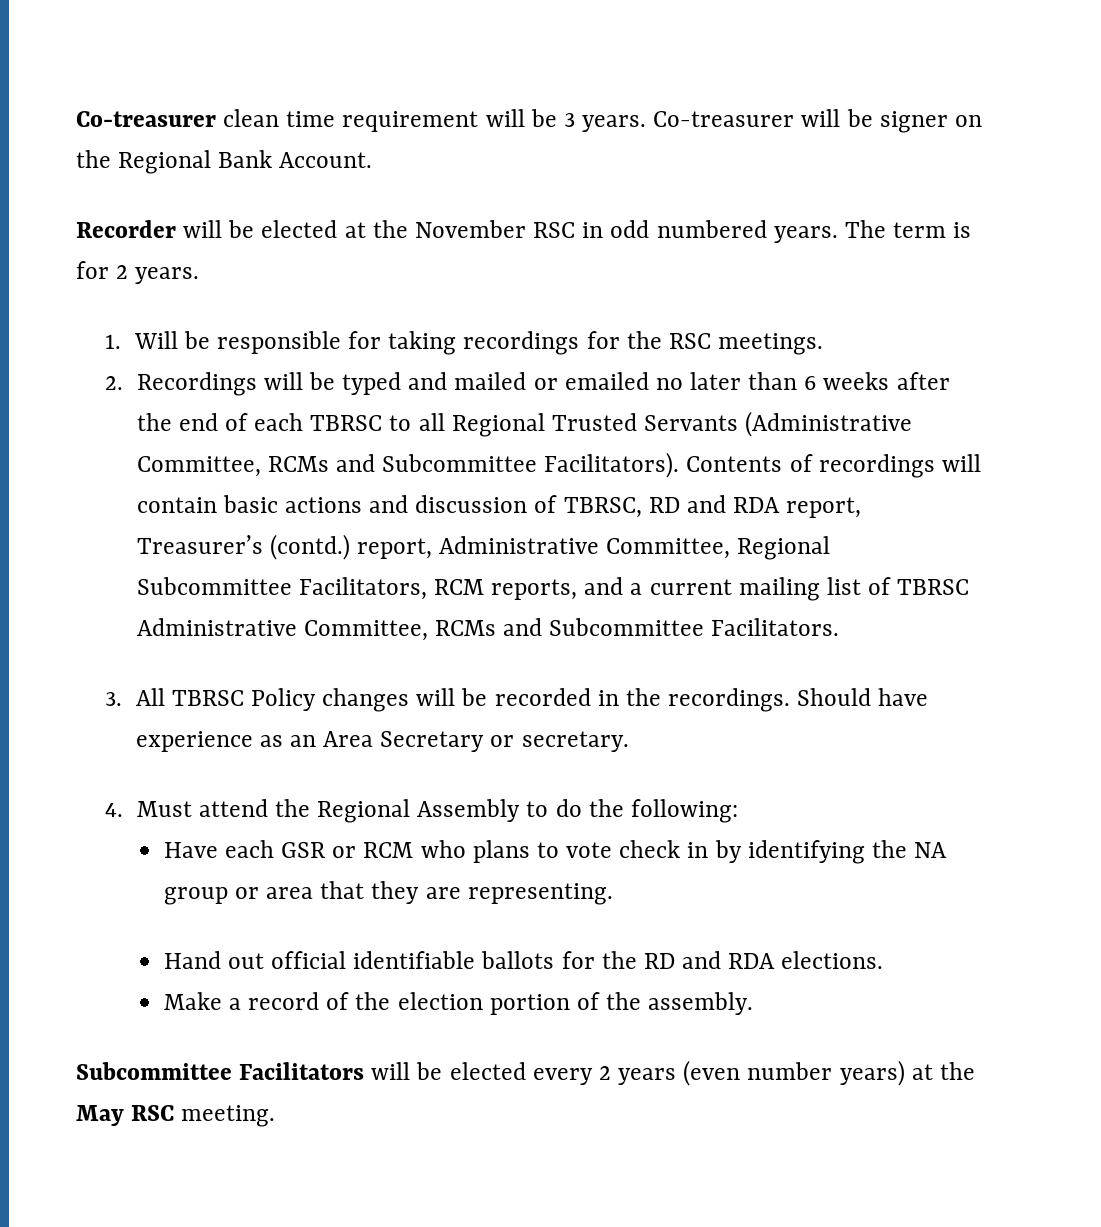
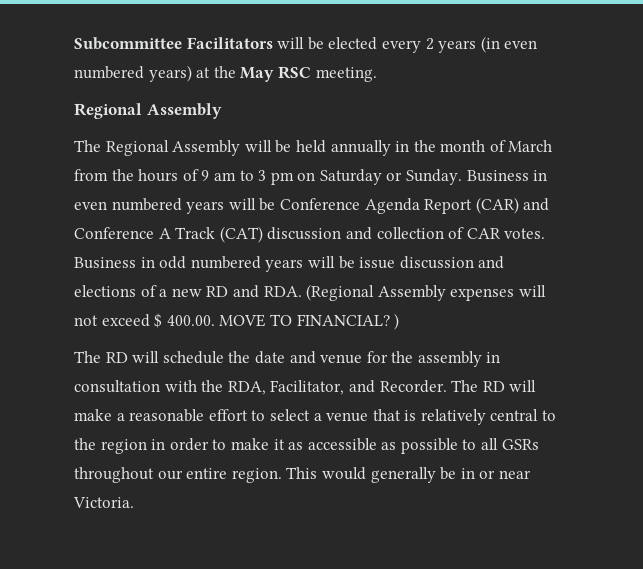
- Co-treasurer clean time requirement will be 3 years. Co-treasurer will be signer on the Regional Bank Account.
- Recorder will be elected at the November RSC in odd numbered years. The term is for 2 years.
- 1. Will be responsible for taking recordings for the RSC meetings.
- 2. Recordings will be typed and mailed or emailed no later than 6 weeks after the end of each TBRSC to all Regional Trusted Servants (Administrative Committee, RCMs and Subcommittee Facilitators). Contents of recordings will contain basic actions and discussion of TBRSC, RD and RDA report, Treasurer’s (contd.) report, Administrative Committee, Regional Subcommittee Facilitators, RCM reports, and a current mailing list of TBRSC Administrative Committee, RCMs and Subcommittee Facilitators.
- 3. All TBRSC Policy changes will be recorded in the recordings. Should have experience as an Area Secretary or secretary.
- 4. Must attend the Regional Assembly to do the following:
- Have each GSR or RCM who plans to vote check in by identifying the NA group or area that they are representing.
- Hand out official identifiable ballots for the RD and RDA elections.
- Make a record of the election portion of the assembly.
- Subcommittee Facilitators will be elected every 2 years (even number years) at the May RSC meeting.
+ Subcommittee Facilitators will be elected every 2 years (in even numbered years) at the May RSC meeting.
+ Regional Assembly
+ The Regional Assembly will be held annually in the month of March from the hours of 9 am to 3 pm on Saturday or Sunday. Business in even numbered years will be Conference Agenda Report (CAR) and Conference A Track (CAT) discussion and collection of CAR votes. Business in odd numbered years will be issue discussion and elections of a new RD and RDA. (Regional Assembly expenses will not exceed $ 400.00. MOVE TO FINANCIAL? )
+ The RD will schedule the date and venue for the assembly in consultation with the RDA, Facilitator, and Recorder. The RD will make a reasonable effort to select a venue that is relatively central to the region in order to make it as accessible as possible to all GSRs throughout our entire region. This would generally be in or near Victoria.

